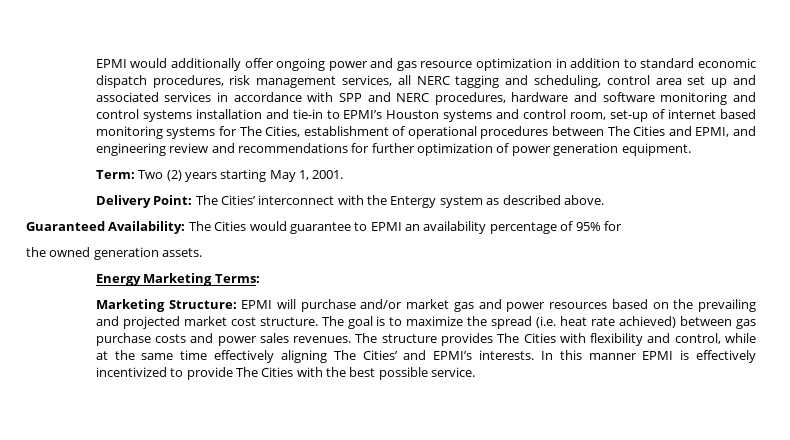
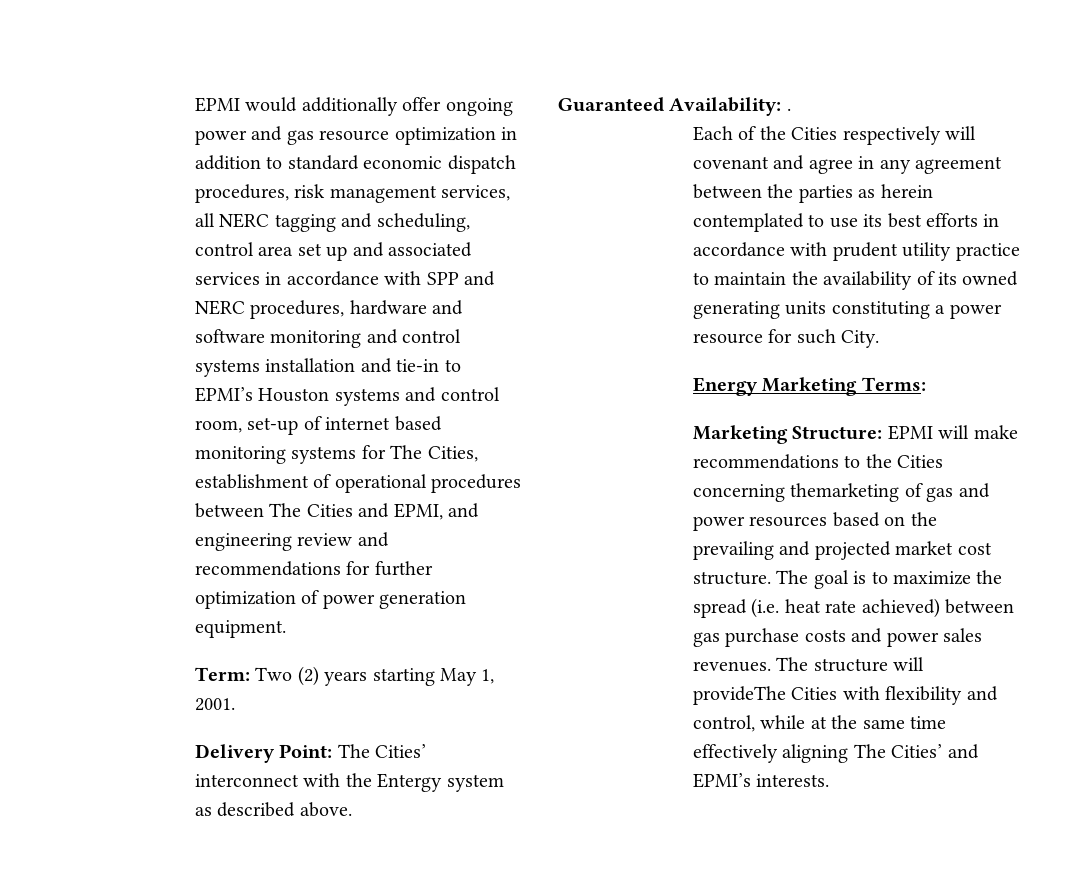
- Guaranteed Availability: The Cities would guarantee to EPMI an availability percentage of 95% for
- the owned generation assets.
+ Guaranteed Availability: .
+ Each of the Cities respectively will covenant and agree in any agreement between the parties as herein contemplated to use its best efforts in accordance with prudent utility practice to maintain the availability of its owned generating units constituting a power resource for such City.
- Marketing Structure: EPMI will purchase and/or market gas and power resources based on the prevailing and projected market cost structure.
+ Marketing Structure: EPMI will make recommendations to the Cities concerning themarketing of gas and power resources based on the prevailing and projected market cost structure.
- The structure provides The Cities with flexibility and control, while at the same time effectively aligning The Cities’ and EPMI’s interests. In this manner EPMI is effectively incentivized to provide The Cities with the best possible service.
+ The structure will provideThe Cities with flexibility and control, while at the same time effectively aligning The Cities’ and EPMI’s interests.

